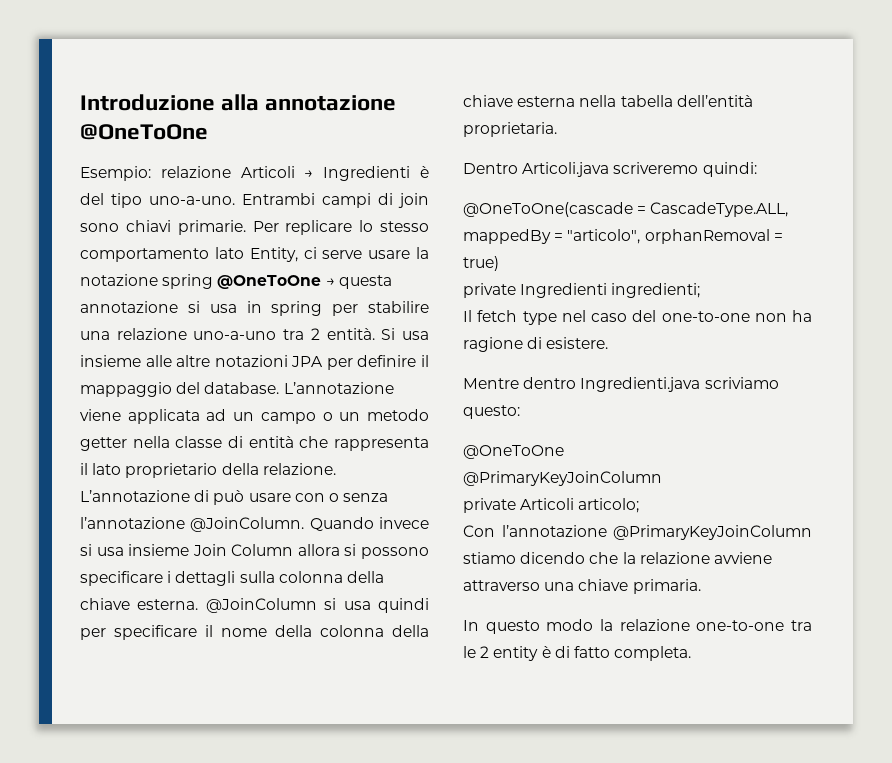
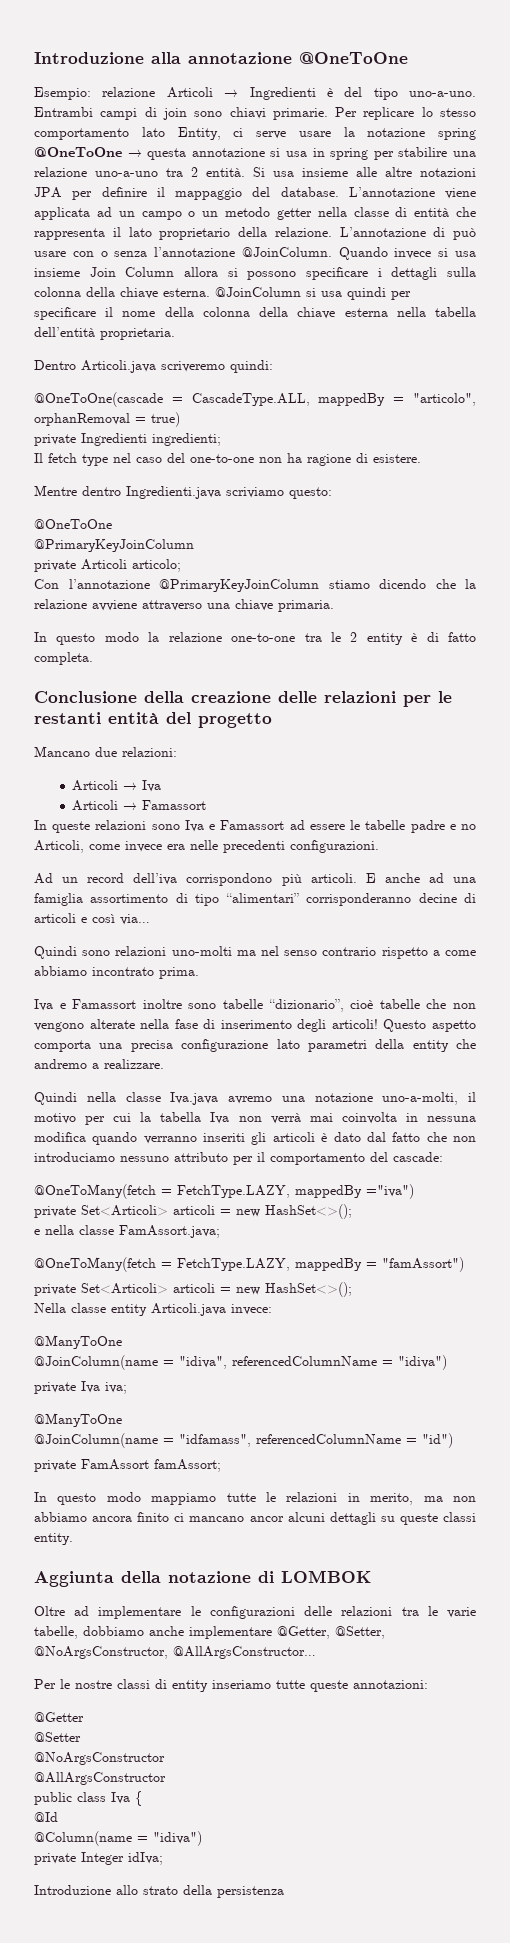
+ Conclusione della creazione delle relazioni per le restanti entità del progetto
+ Mancano due relazioni:
+ Articoli → Iva
+ Articoli → Famassort
+ In queste relazioni sono Iva e Famassort ad essere le tabelle padre e no Articoli, come invece era nelle precedenti configurazioni.
+ Ad un record dell’iva corrispondono più articoli. E anche ad una famiglia assortimento di tipo “alimentari” corrisponderanno decine di articoli e così via…
+ Quindi sono relazioni uno-molti ma nel senso contrario rispetto a come abbiamo incontrato prima.
+ Iva e Famassort inoltre sono tabelle “dizionario”, cioè tabelle che non vengono alterate nella fase di inserimento degli articoli! Questo aspetto comporta una precisa configurazione lato parametri della entity che andremo a realizzare.
+ Quindi nella classe Iva.java avremo una notazione uno-a-molti, il motivo per cui la tabella Iva non verrà mai coinvolta in nessuna modifica quando verranno inseriti gli articoli è dato dal fatto che non introduciamo nessuno attributo per il comportamento del cascade:
+ @OneToMany(fetch = FetchType.LAZY, mappedBy ="iva")
+ private Set<Articoli> articoli = new HashSet<>();
+ e nella classe FamAssort.java;
+ @OneToMany(fetch = FetchType.LAZY, mappedBy = "famAssort")
+ private Set<Articoli> articoli = new HashSet<>();
+ Nella classe entity Articoli.java invece:
+ @ManyToOne
+ @JoinColumn(name = "idiva", referencedColumnName = "idiva")
+ private Iva iva;
+ @ManyToOne
+ @JoinColumn(name = "idfamass", referencedColumnName = "id")
+ private FamAssort famAssort;
+ In questo modo mappiamo tutte le relazioni in merito, ma non abbiamo ancora finito ci mancano ancor alcuni dettagli su queste classi entity.
+ Aggiunta della notazione di LOMBOK
+ Oltre ad implementare le configurazioni delle relazioni tra le varie tabelle, dobbiamo anche implementare @Getter, @Setter, @NoArgsConstructor, @AllArgsConstructor…
+ Per le nostre classi di entity inseriamo tutte queste annotazioni:
+ @Getter
+ @Setter
+ @NoArgsConstructor
+ @AllArgsConstructor
+ public class Iva {
+ @Id
+ @Column(name = "idiva")
+ private Integer idIva;
+ Introduzione allo strato della persistenza

